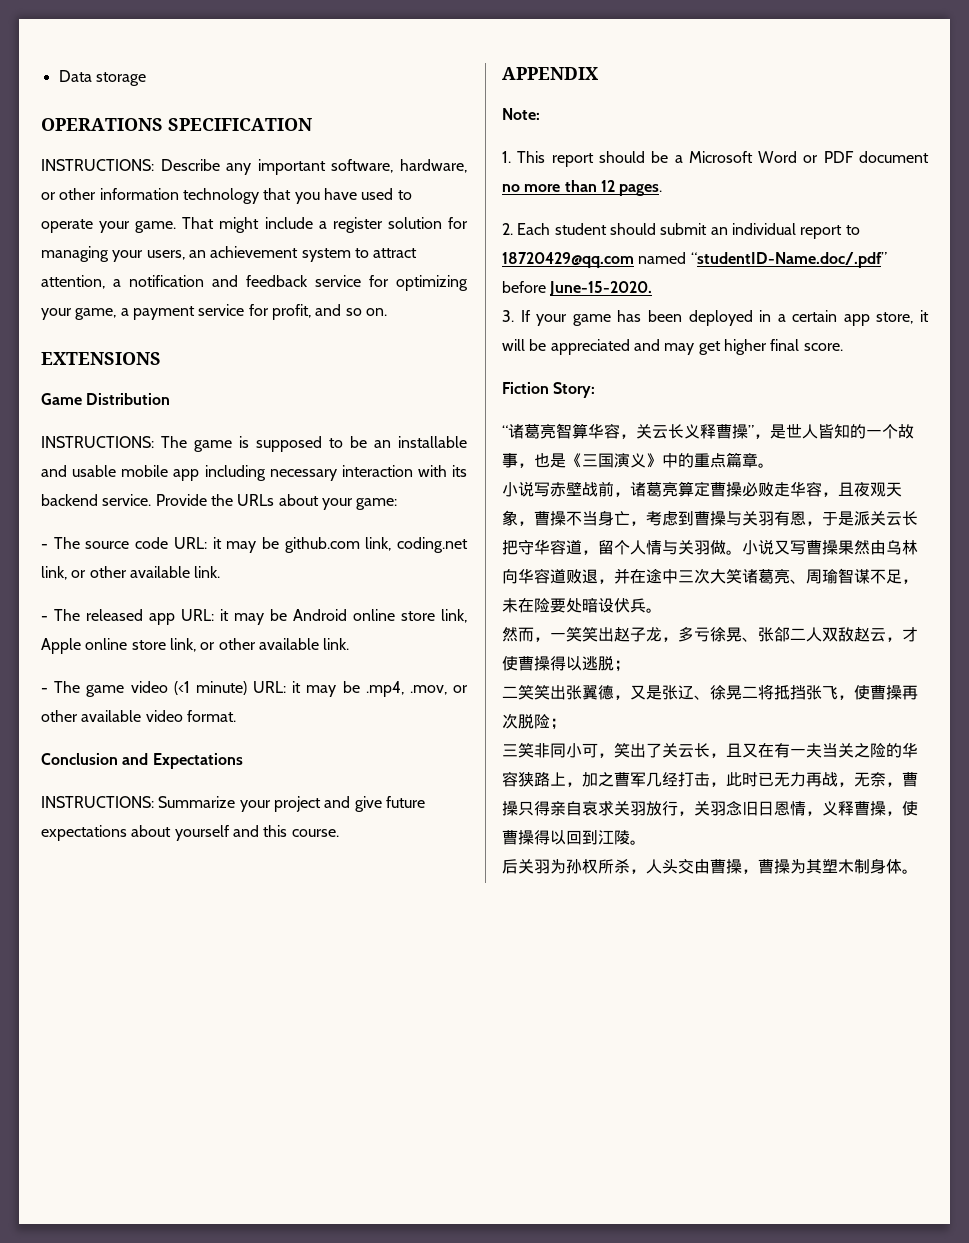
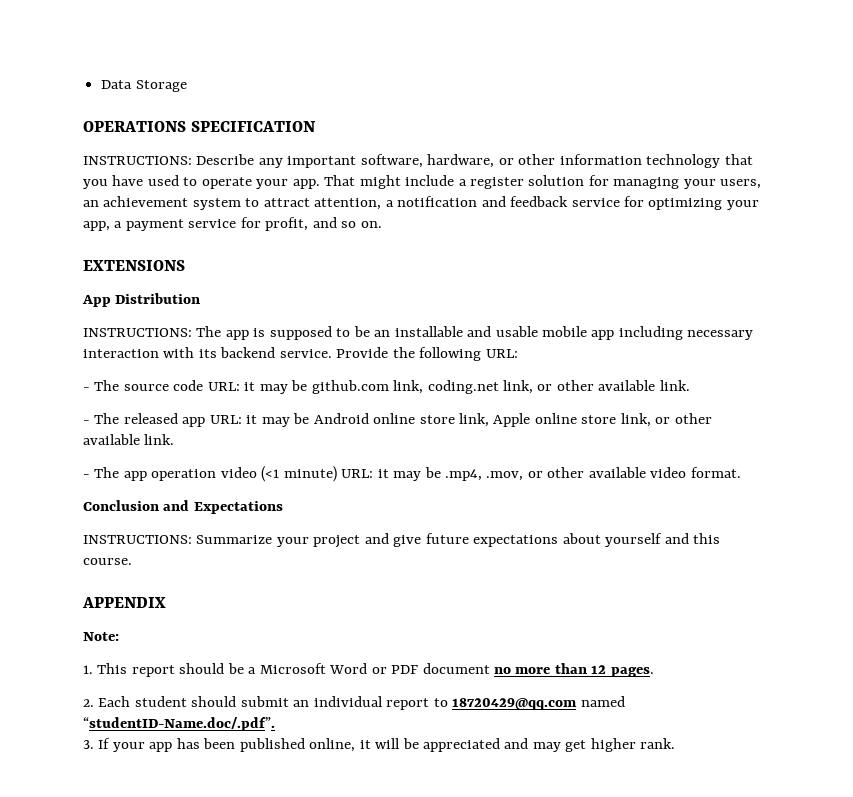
- Data storage
+ Data Storage
- INSTRUCTIONS: Describe any important software, hardware, or other information technology that you have used to operate your game.
+ INSTRUCTIONS: Describe any important software, hardware, or other information technology that you have used to operate your app.
- That might include a register solution for managing your users, an achievement system to attract attention, a notification and feedback service for optimizing your game, a payment service for profit, and so on.
+ That might include a register solution for managing your users, an achievement system to attract attention, a notification and feedback service for optimizing your app, a payment service for profit, and so on.
- Game Distribution
+ App Distribution
- INSTRUCTIONS: The game is supposed to be an installable and usable mobile app including necessary interaction with its backend service.
+ INSTRUCTIONS: The app is supposed to be an installable and usable mobile app including necessary interaction with its backend service.
- Provide the URLs about your game:
+ Provide the following URL:
- - The game video (<1 minute) URL: it may be .mp4, .mov, or other available video format.
+ - The app operation video (<1 minute) URL: it may be .mp4, .mov, or other available video format.
- 2. Each student should submit an individual report to 18720429@qq.com named “studentID-Name.doc/.pdf” before June-15-2020.
+ 2. Each student should submit an individual report to 18720429@qq.com named “studentID-Name.doc/.pdf”.
- 3. If your game has been deployed in a certain app store, it will be appreciated and may get higher final score.
- Fiction Story:
- “诸葛亮智算华容，关云长义释曹操”，是世人皆知的一个故事，也是《三国演义》中的重点篇章。
- 小说写赤壁战前，诸葛亮算定曹操必败走华容，且夜观天象，曹操不当身亡，考虑到曹操与关羽有恩，于是派关云长把守华容道，留个人情与关羽做。小说又写曹操果然由乌林向华容道败退，并在途中三次大笑诸葛亮、周瑜智谋不足，未在险要处暗设伏兵。
- 然而，一笑笑出赵子龙，多亏徐晃、张郃二人双敌赵云，才使曹操得以逃脱；
- 二笑笑出张翼德，又是张辽、徐晃二将抵挡张飞，使曹操再次脱险；
- 三笑非同小可，笑出了关云长，且又在有一夫当关之险的华容狭路上，加之曹军几经打击，此时已无力再战，无奈，曹操只得亲自哀求关羽放行，关羽念旧日恩情，义释曹操，使曹操得以回到江陵。
- 后关羽为孙权所杀，人头交由曹操，曹操为其塑木制身体。
+ 3. If your app has been published online, it will be appreciated and may get higher rank.

